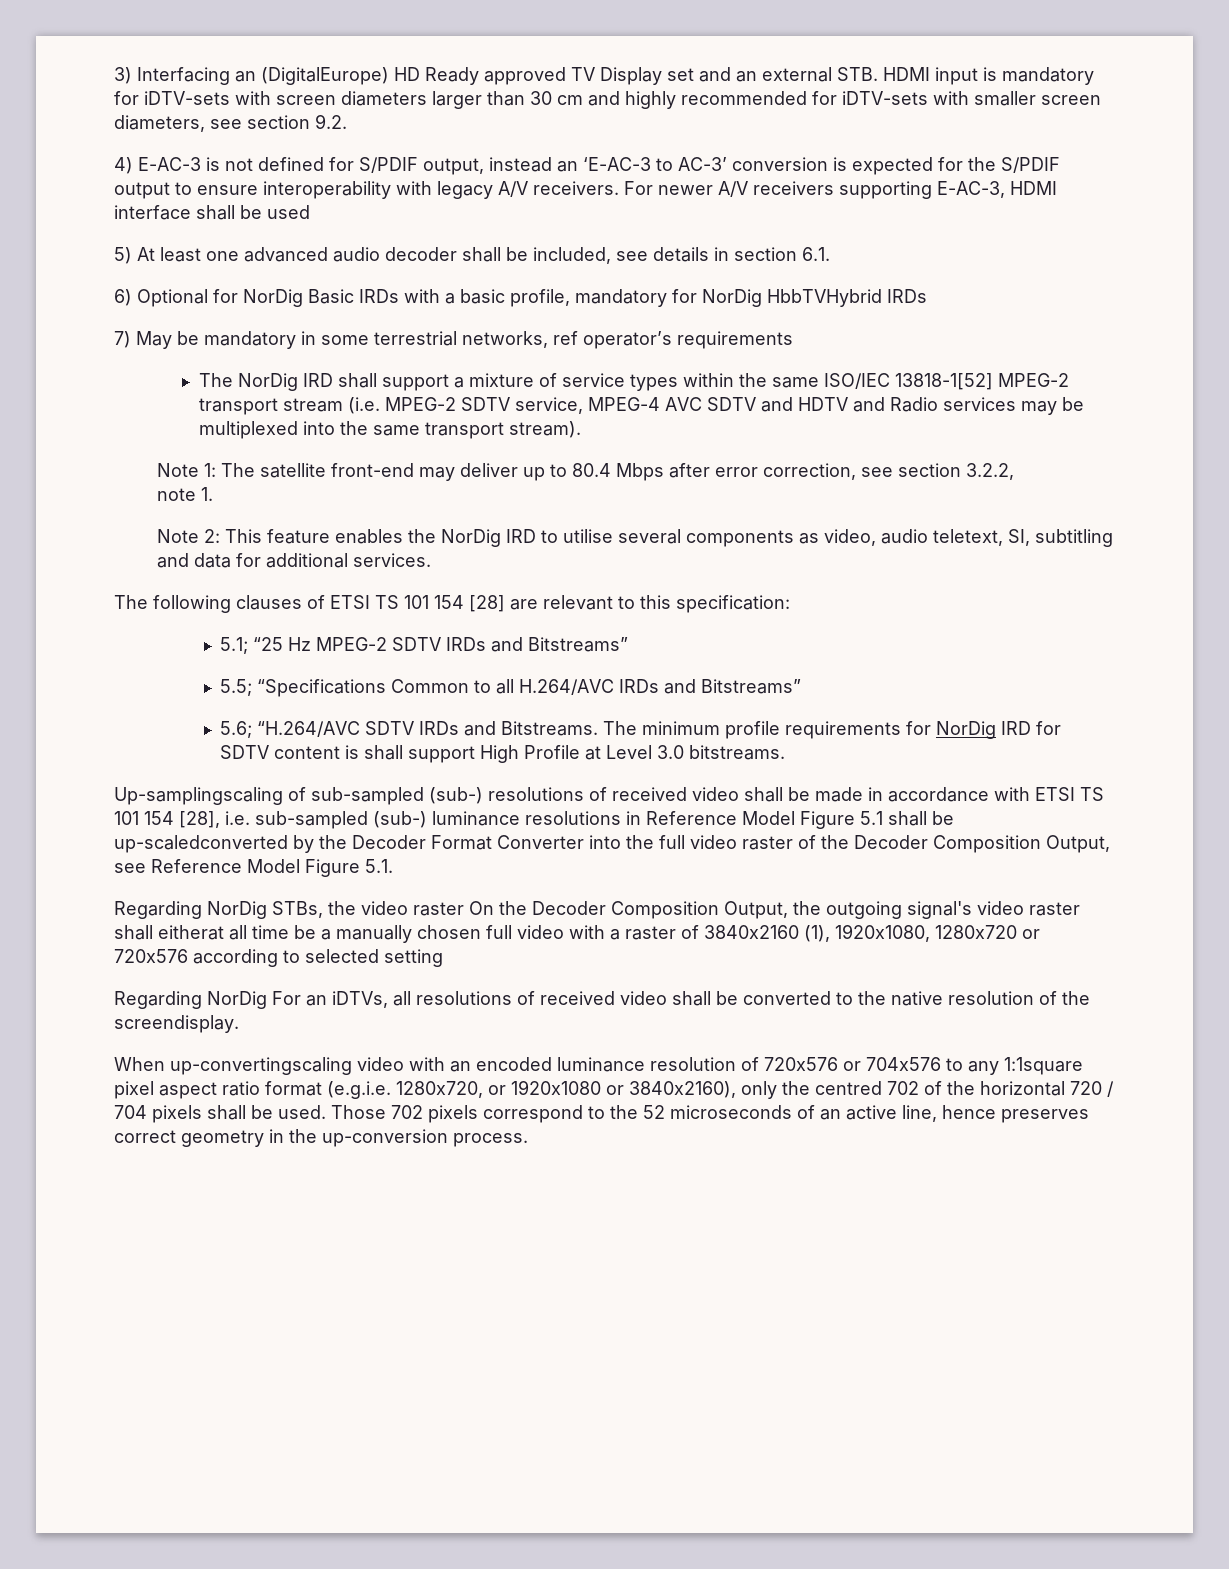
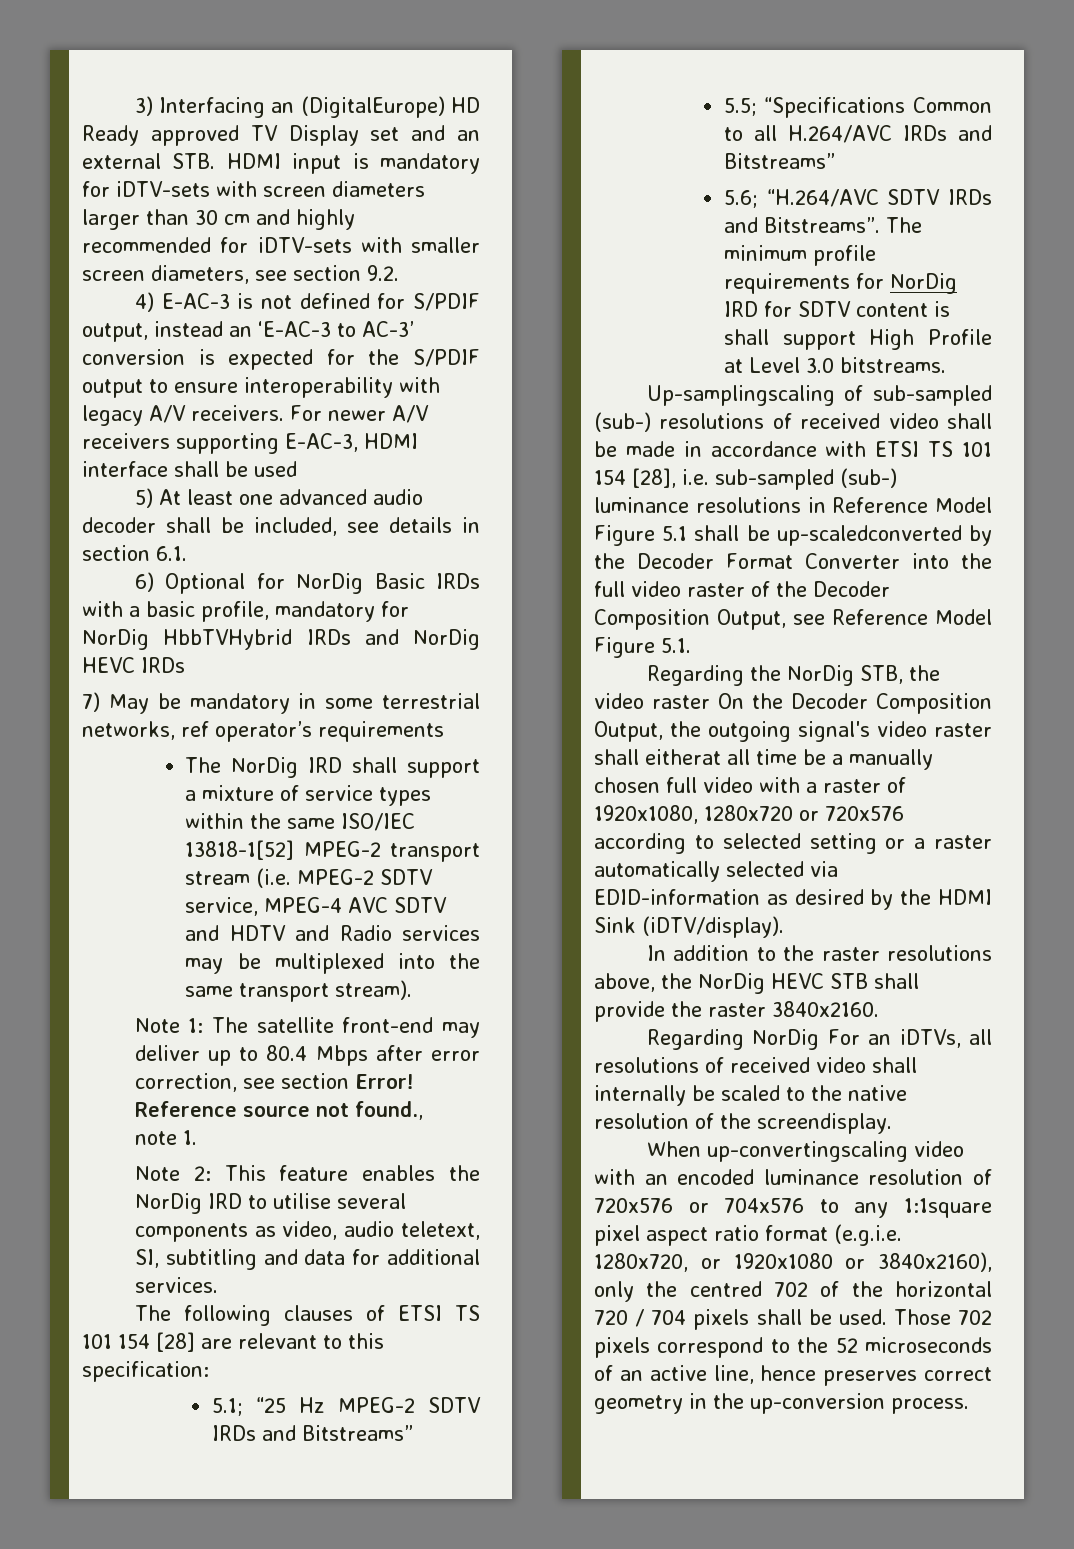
- 6) Optional for NorDig Basic IRDs with a basic profile, mandatory for NorDig HbbTVHybrid IRDs
+ 6) Optional for NorDig Basic IRDs with a basic profile, mandatory for NorDig HbbTVHybrid IRDs and NorDig HEVC IRDs
- Note 1: The satellite front-end may deliver up to 80.4 Mbps after error correction, see section 3.2.2,
+ Note 1: The satellite front-end may deliver up to 80.4 Mbps after error correction, see section Error! Reference source not found.,
- 5.6; “H.264/AVC SDTV IRDs and Bitstreams.
+ 5.6; “H.264/AVC SDTV IRDs and Bitstreams”.
- Regarding NorDig STBs, the video raster On the Decoder Composition Output, the outgoing signal's video raster shall eitherat all time be a manually chosen full video with a raster of 3840x2160 (1), 1920x1080, 1280x720 or 720x576 according to selected setting
+ Regarding the NorDig STB, the video raster On the Decoder Composition Output, the outgoing signal's video raster shall eitherat all time be a manually chosen full video with a raster of 1920x1080, 1280x720 or 720x576 according to selected setting or a raster automatically selected via EDID-information as desired by the HDMI Sink (iDTV/display).
+ In addition to the raster resolutions above, the NorDig HEVC STB shall provide the raster 3840x2160.
- Regarding NorDig For an iDTVs, all resolutions of received video shall be converted to the native resolution of the screendisplay.
+ Regarding NorDig For an iDTVs, all resolutions of received video shall internally be scaled to the native resolution of the screendisplay.

